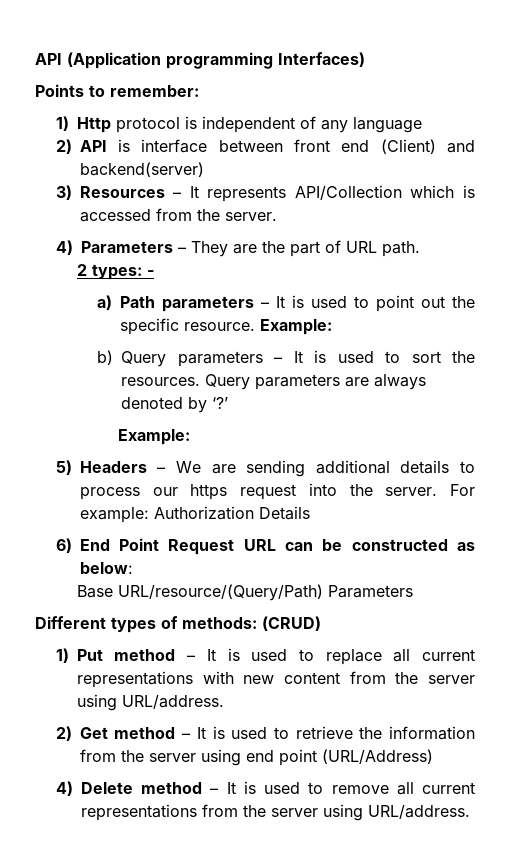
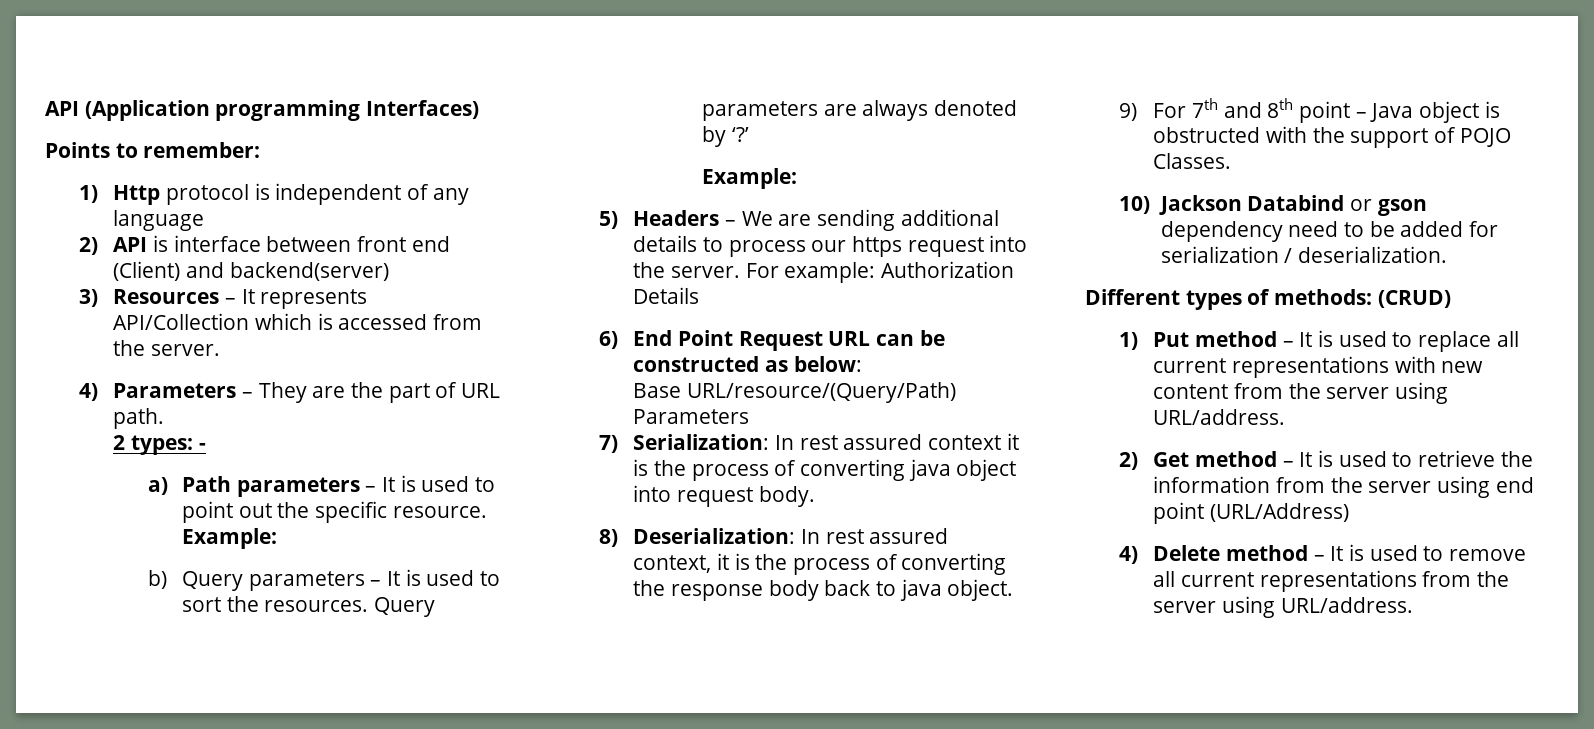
+ 7) Serialization: In rest assured context it is the process of converting java object into request body.
+ 8) Deserialization: In rest assured context, it is the process of converting the response body back to java object.
+ 9) For 7th and 8th point – Java object is obstructed with the support of POJO Classes.
+ 10) Jackson Databind or gson dependency need to be added for serialization / deserialization.

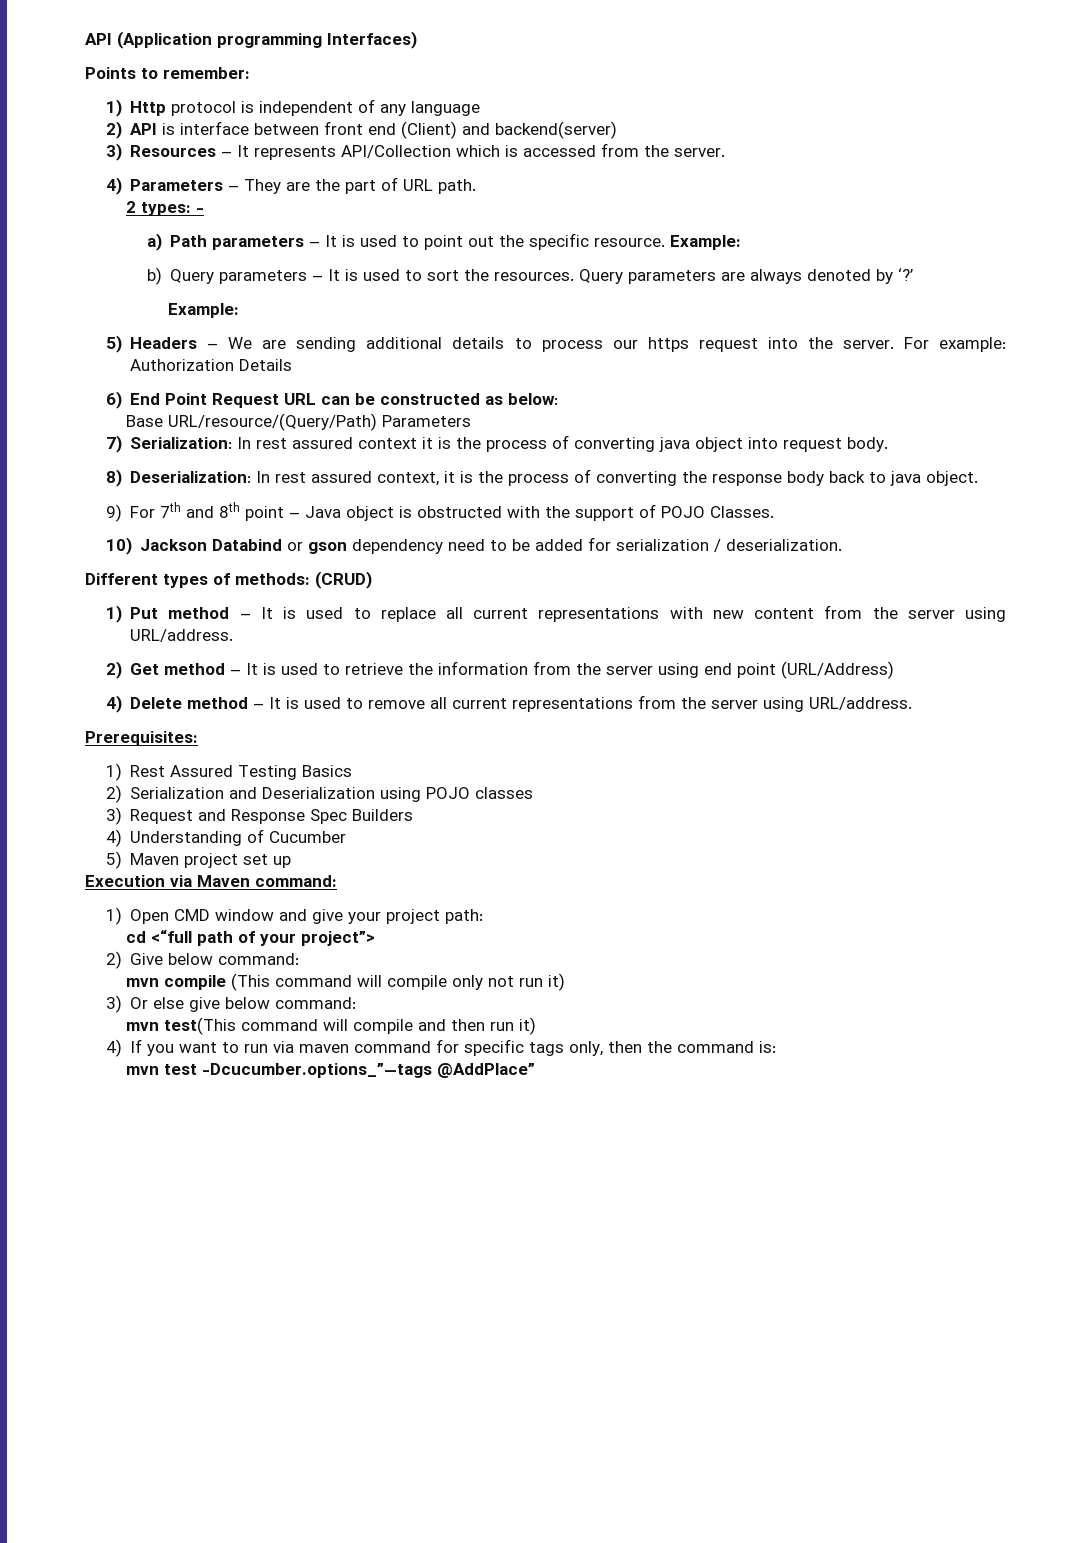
+ Prerequisites:
+ 1) Rest Assured Testing Basics
+ 2) Serialization and Deserialization using POJO classes
+ 3) Request and Response Spec Builders
+ 4) Understanding of Cucumber
+ 5) Maven project set up
+ Execution via Maven command:
+ 1) Open CMD window and give your project path:
+ cd <“full path of your project”>
+ 2) Give below command:
+ mvn compile (This command will compile only not run it)
+ 3) Or else give below command:
+ mvn test(This command will compile and then run it)
+ 4) If you want to run via maven command for specific tags only, then the command is:
+ mvn test -Dcucumber.options_”—tags @AddPlace”

